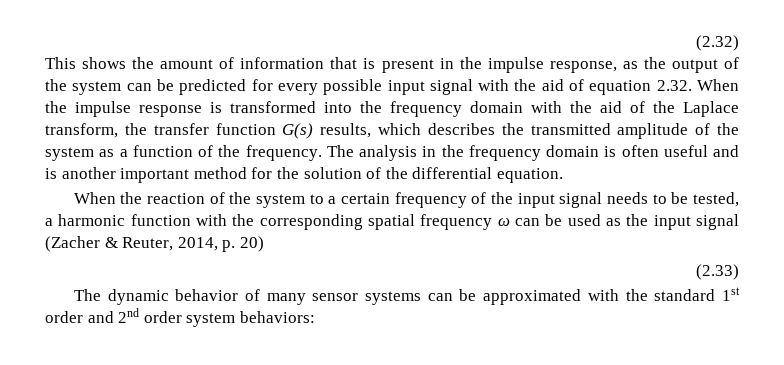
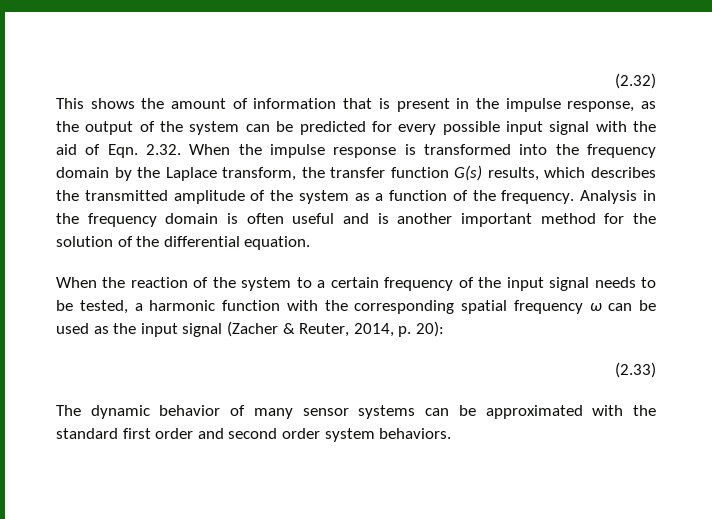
- This shows the amount of information that is present in the impulse response, as the output of the system can be predicted for every possible input signal with the aid of equation 2.32. When the impulse response is transformed into the frequency domain with the aid of the Laplace transform, the transfer function G(s) results, which describes the transmitted amplitude of the system as a function of the frequency.
+ This shows the amount of information that is present in the impulse response, as the output of the system can be predicted for every possible input signal with the aid of Eqn. 2.32. When the impulse response is transformed into the frequency domain by the Laplace transform, the transfer function G(s) results, which describes the transmitted amplitude of the system as a function of the frequency.
- The analysis in the frequency domain is often useful and is another important method for the solution of the differential equation.
+ Analysis in the frequency domain is often useful and is another important method for the solution of the differential equation.
- When the reaction of the system to a certain frequency of the input signal needs to be tested, a harmonic function with the corresponding spatial frequency ω can be used as the input signal (Zacher & Reuter, 2014, p. 20)
+ When the reaction of the system to a certain frequency of the input signal needs to be tested, a harmonic function with the corresponding spatial frequency ω can be used as the input signal (Zacher & Reuter, 2014, p. 20):
- The dynamic behavior of many sensor systems can be approximated with the standard 1st order and 2nd order system behaviors:
+ The dynamic behavior of many sensor systems can be approximated with the standard first order and second order system behaviors.

